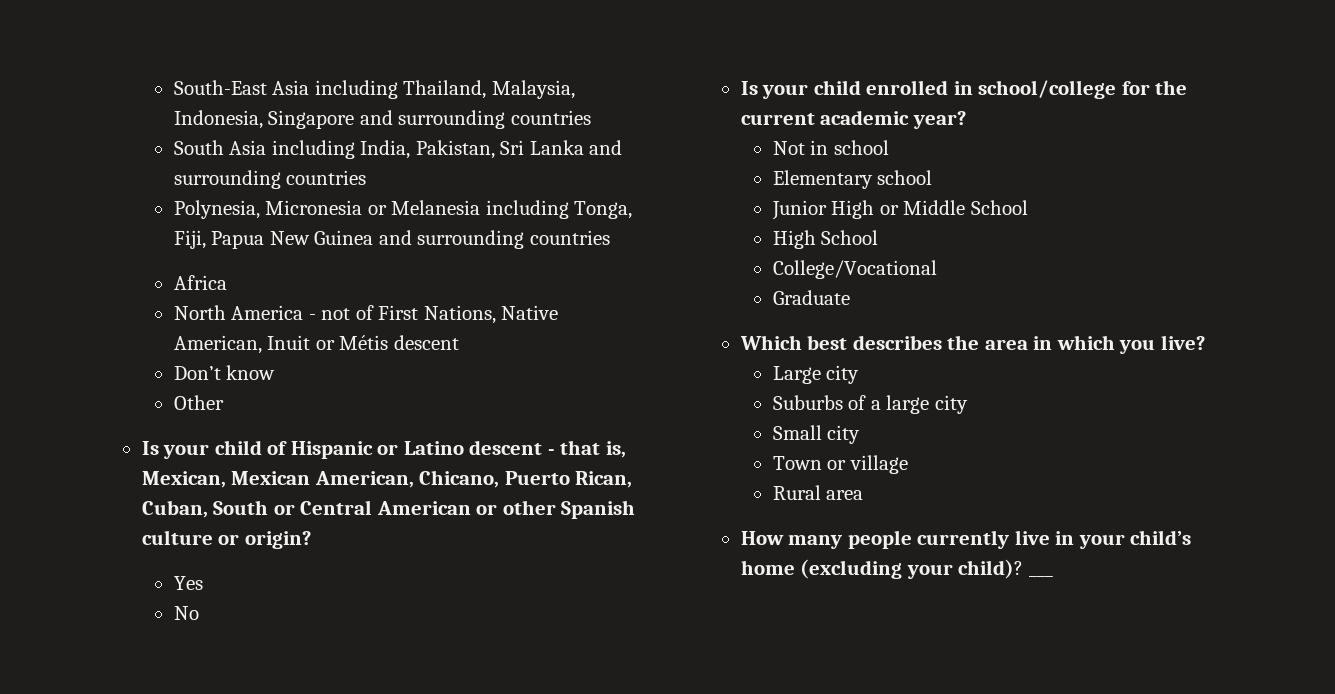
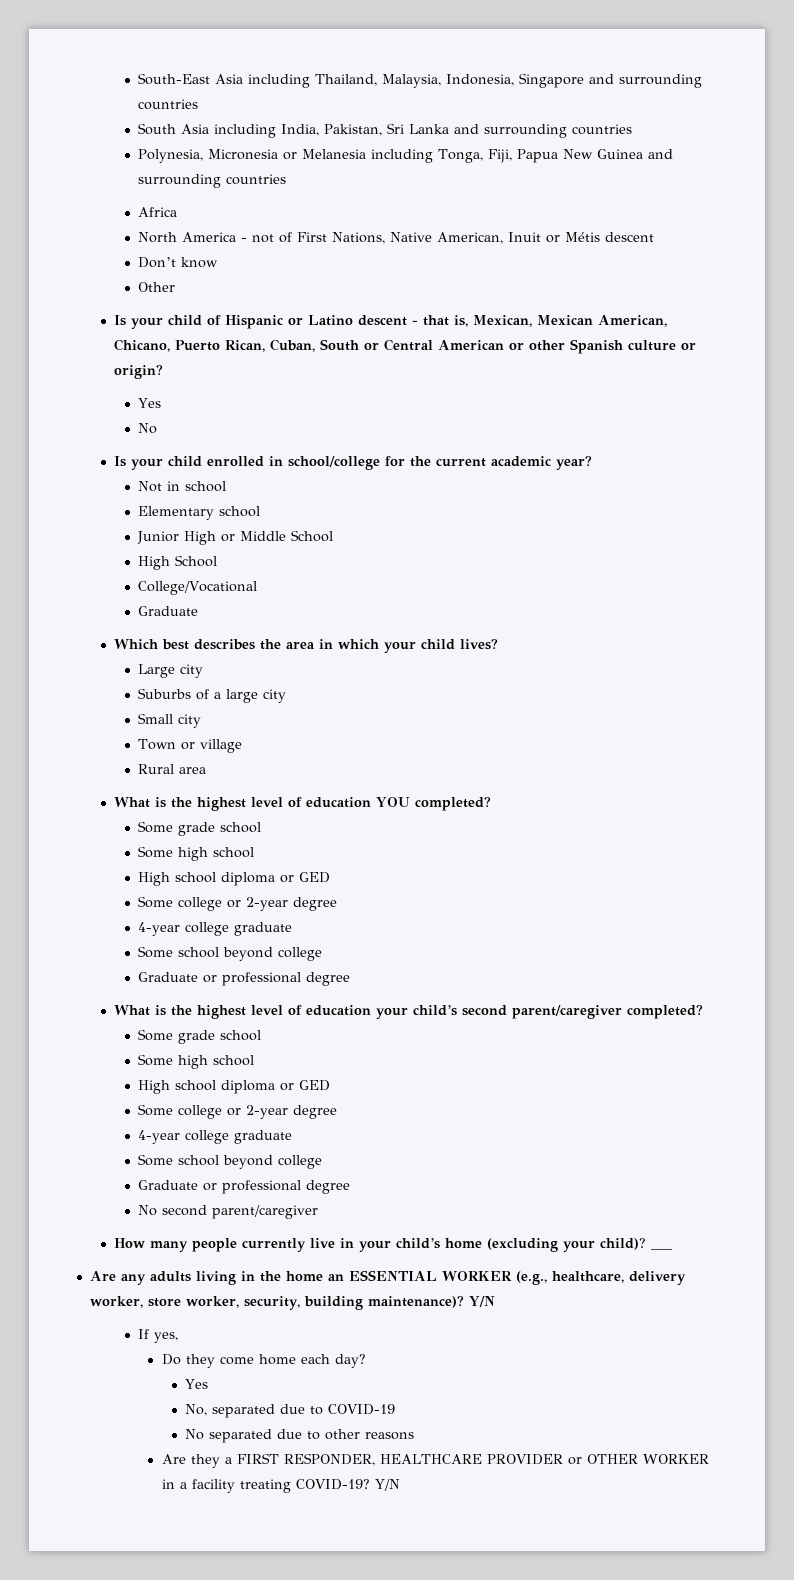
- Which best describes the area in which you live?
+ Which best describes the area in which your child lives?
+ What is the highest level of education YOU completed?
+ Some grade school
+ Some high school
+ High school diploma or GED
+ Some college or 2-year degree
+ 4-year college graduate
+ Some school beyond college
+ Graduate or professional degree
+ What is the highest level of education your child’s second parent/caregiver completed?
+ Some grade school
+ Some high school
+ High school diploma or GED
+ Some college or 2-year degree
+ 4-year college graduate
+ Some school beyond college
+ Graduate or professional degree
+ No second parent/caregiver
+ Are any adults living in the home an ESSENTIAL WORKER (e.g., healthcare, delivery worker, store worker, security, building maintenance)? Y/N
+ If yes,
+ Do they come home each day?
+ Yes
+ No, separated due to COVID-19
+ No separated due to other reasons
+ Are they a FIRST RESPONDER, HEALTHCARE PROVIDER or OTHER WORKER in a facility treating COVID-19? Y/N

